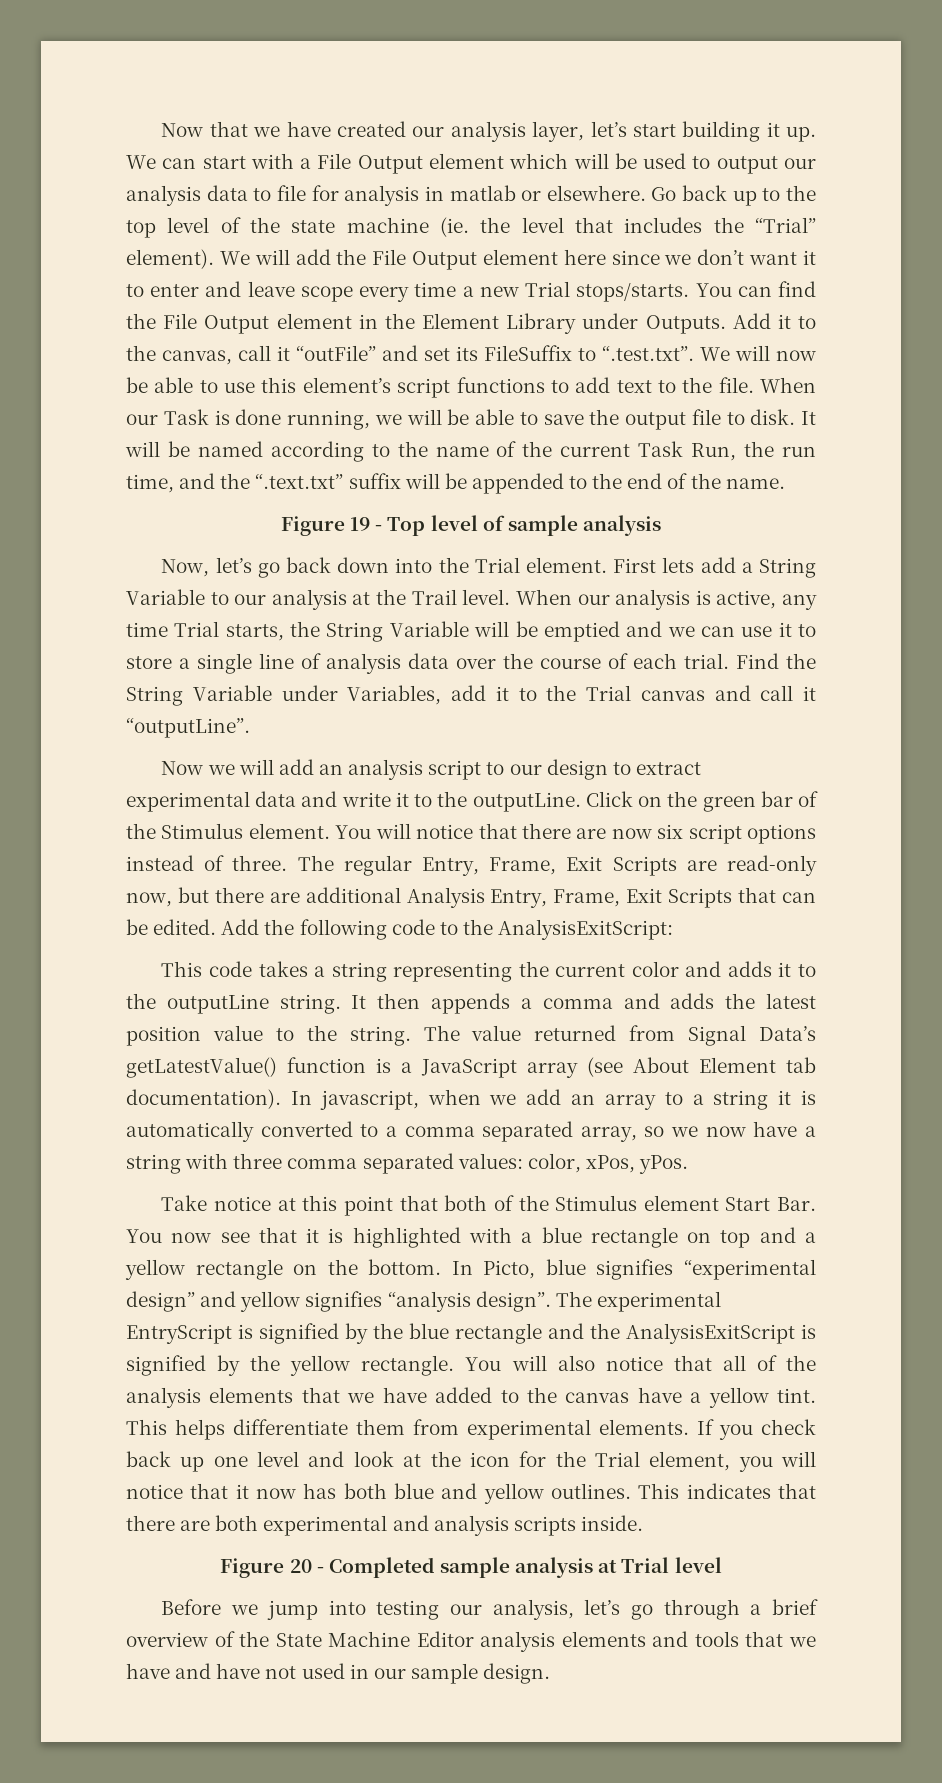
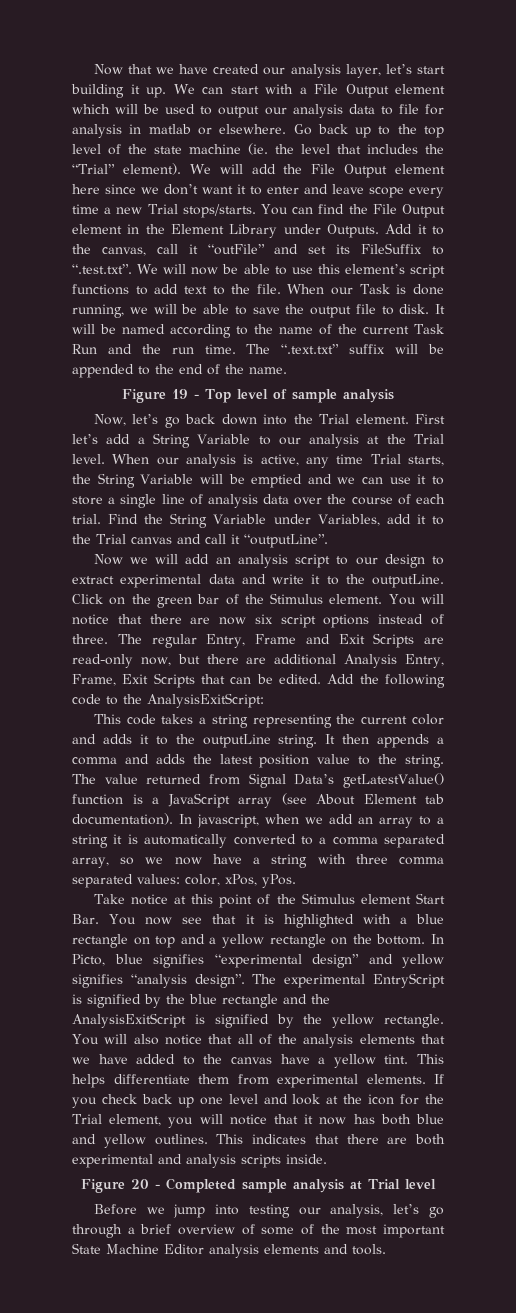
- It will be named according to the name of the current Task Run, the run time, and the “.text.txt” suffix will be appended to the end of the name.
+ It will be named according to the name of the current Task Run and the run time. The “.text.txt” suffix will be appended to the end of the name.
- First lets add a String Variable to our analysis at the Trail level.
+ First let’s add a String Variable to our analysis at the Trial level.
- The regular Entry, Frame, Exit Scripts are read-only now, but there are additional Analysis Entry, Frame, Exit Scripts that can be edited.
+ The regular Entry, Frame and Exit Scripts are read-only now, but there are additional Analysis Entry, Frame, Exit Scripts that can be edited.
- Take notice at this point that both of the Stimulus element Start Bar. You now see that it is highlighted with a blue rectangle on top and a yellow rectangle on the bottom.
+ Take notice at this point of the Stimulus element Start Bar. You now see that it is highlighted with a blue rectangle on top and a yellow rectangle on the bottom.
- Before we jump into testing our analysis, let’s go through a brief overview of the State Machine Editor analysis elements and tools that we have and have not used in our sample design.
+ Before we jump into testing our analysis, let’s go through a brief overview of some of the most important State Machine Editor analysis elements and tools.

